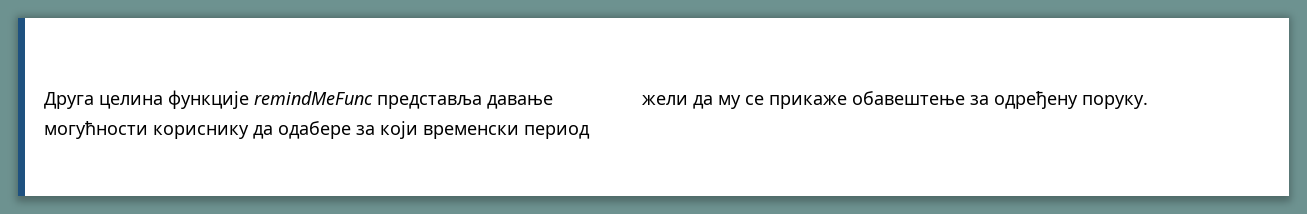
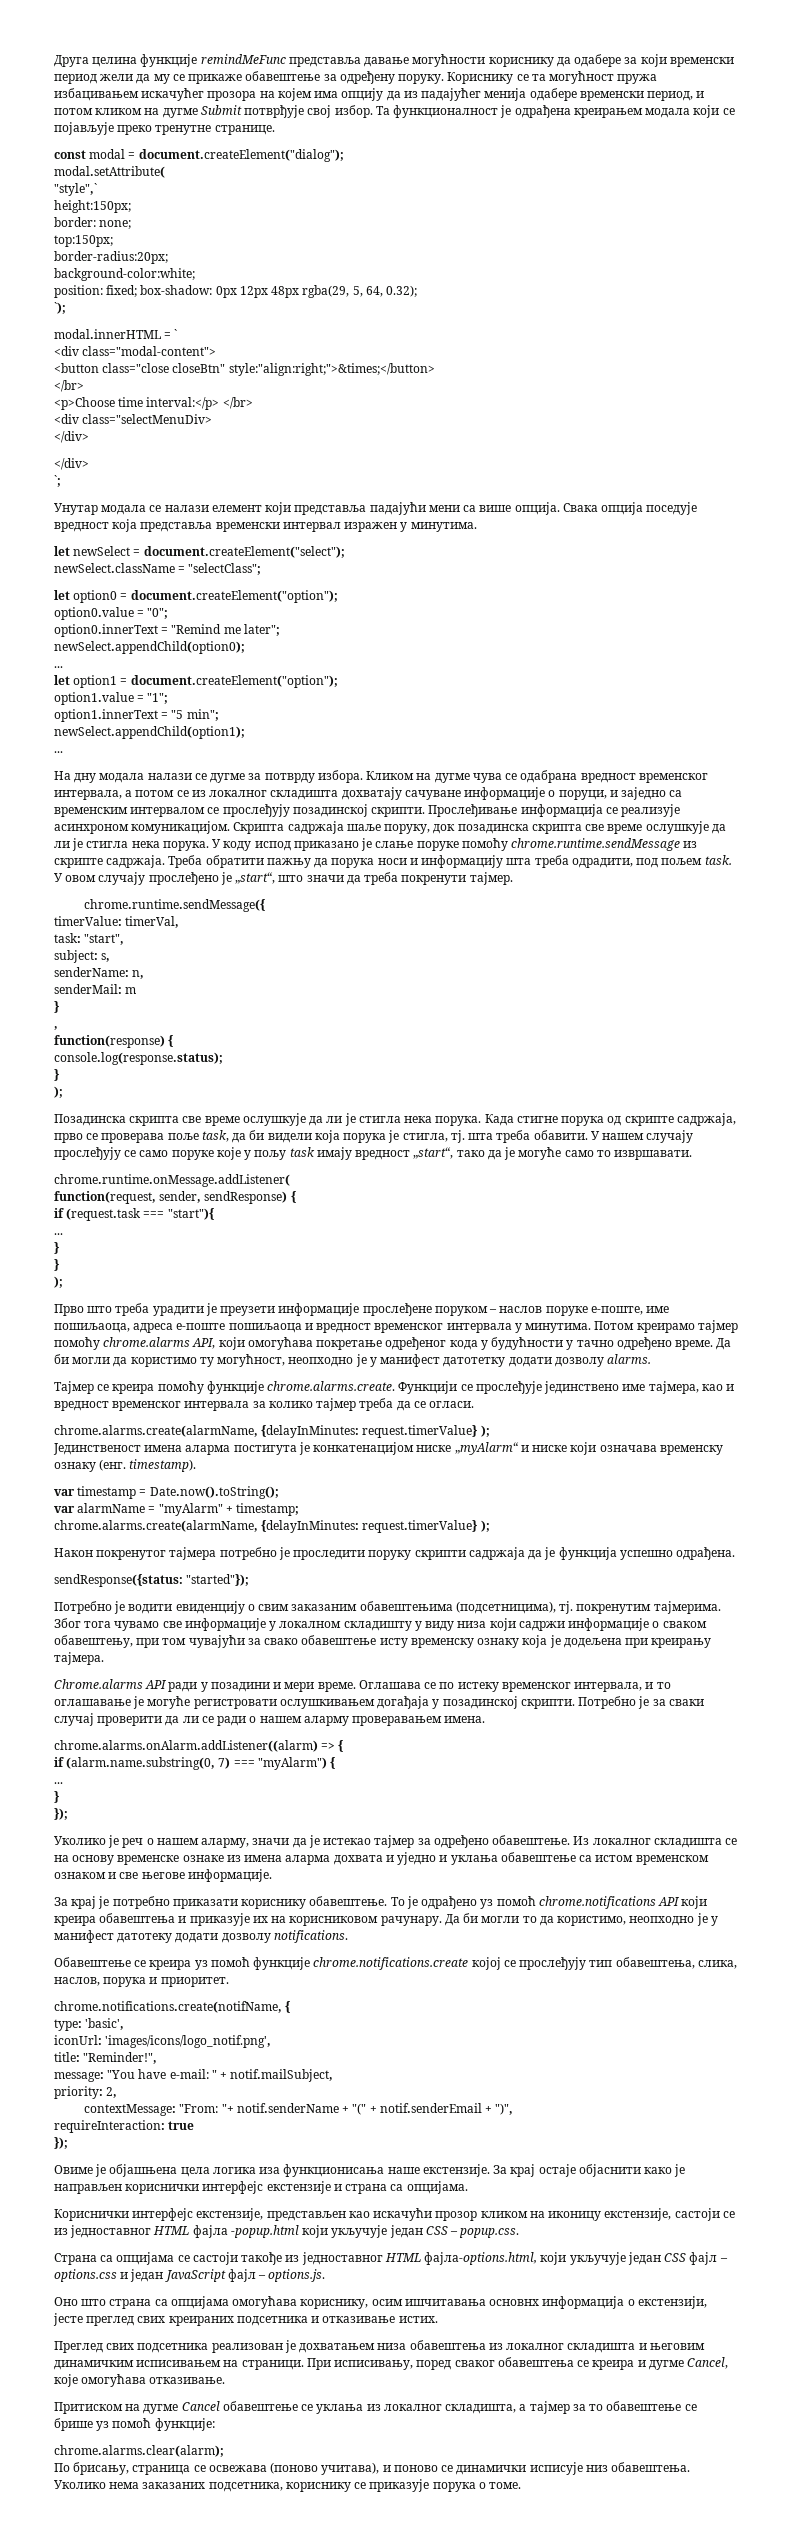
+ Кориснику се та могућност пружа избацивањем искачућег прозора на којем има опцију да из падајућег менија одабере временски период, и потом кликом на дугме Submit потврђује свој избор. Та функционалност је одрађена креирањем модала који се појављује преко тренутне странице.
+ const modal = document.createElement("dialog");
+ modal.setAttribute(
+ "style",`
+ height:150px;
+ border: none;
+ top:150px;
+ border-radius:20px;
+ background-color:white;
+ position: fixed; box-shadow: 0px 12px 48px rgba(29, 5, 64, 0.32);
+ `);
+ modal.innerHTML = `
+ <div class="modal-content">
+ <button class="close closeBtn" style:"align:right;">&times;</button>
+ </br>
+ <p>Choose time interval:</p> </br>
+ <div class="selectMenuDiv>
+ </div>
+ </div>
+ `;
+ Унутар модала се налази елемент који представља падајући мени са више опција. Свака опција поседује вредност која представља временски интервал изражен у минутима.
+ let newSelect = document.createElement("select");
+ newSelect.className = "selectClass";
+ let option0 = document.createElement("option");
+ option0.value = "0";
+ option0.innerText = "Remind me later";
+ newSelect.appendChild(option0);
+ ...
+ let option1 = document.createElement("option");
+ option1.value = "1";
+ option1.innerText = "5 min";
+ newSelect.appendChild(option1);
+ ...
+ На дну модала налази се дугме за потврду избора. Кликом на дугме чува се одабрана вредност временског интервала, а потом се из локалног складишта дохватају сачуване информације о поруци, и заједно са временским интервалом се прослеђују позадинској скрипти. Прослеђивање информација се реализује асинхроном комуникацијом. Скрипта садржаја шаље поруку, док позадинска скрипта све време ослушкује да ли је стигла нека порука. У коду испод приказано је слање поруке помоћу chrome.runtime.sendMessage из скрипте садржаја. Треба обратити пажњу да порука носи и информацију шта треба одрадити, под пољем task. У овом случају прослеђено је „start“, што значи да треба покренути тајмер.
+ chrome.runtime.sendMessage({
+ timerValue: timerVal,
+ task: "start",
+ subject: s,
+ senderName: n,
+ senderMail: m
+ }
+ ,
+ function(response) {
+ console.log(response.status);
+ }
+ );
+ Позадинска скрипта све време ослушкује да ли је стигла нека порука. Када стигне порука од скрипте садржаја, прво се проверава поље task, да би видели која порука је стигла, тј. шта треба обавити. У нашем случају прослеђују се само поруке које у пољу task имају вредност „start“, тако да је могуће само то извршавати.
+ chrome.runtime.onMessage.addListener(
+ function(request, sender, sendResponse) {
+ if (request.task === "start"){
+ ...
+ }
+ }
+ );
+ Прво што треба урадити је преузети информације прослеђене поруком – наслов поруке е-поште, име пошиљаоца, адреса е-поште пошиљаоца и вредност временског интервала у минутима. Потом креирамо тајмер помоћу chrome.alarms API, који омогућава покретање одређеног кода у будућности у тачно одређено време. Да би могли да користимо ту могућност, неопходно је у манифест датотетку додати дозволу alarms.
+ Тајмер се креира помоћу функције chrome.alarms.create. Функцији се прослеђује јединствено име тајмера, као и вредност временског интервала за колико тајмер треба да се огласи.
+ chrome.alarms.create(alarmName, {delayInMinutes: request.timerValue} );
+ Јединственост имена аларма постигута је конкатенацијом ниске „myAlarm“ и ниске који означава временску ознаку (енг. timestamp).
+ var timestamp = Date.now().toString();
+ var alarmName = "myAlarm" + timestamp;
+ chrome.alarms.create(alarmName, {delayInMinutes: request.timerValue} );
+ Након покренутог тајмера потребно је проследити поруку скрипти садржаја да је функција успешно одрађена.
+ sendResponse({status: "started"});
+ Потребно је водити евиденцију о свим заказаним обавештењима (подсетницима), тј. покренутим тајмерима. Због тога чувамо све информације у локалном складишту у виду низа који садржи информације о сваком обавештењу, при том чувајући за свако обавештење исту временску ознаку која је додељена при креирању тајмера.
+ Chrome.alarms API ради у позадини и мери време. Оглашава се по истеку временског интервала, и то оглашавање је могуће регистровати ослушкивањем догађаја у позадинској скрипти. Потребно је за сваки случај проверити да ли се ради о нашем аларму проверавањем имена.
+ chrome.alarms.onAlarm.addListener((alarm) => {
+ if (alarm.name.substring(0, 7) === "myAlarm") {
+ ...
+ }
+ });
+ Уколико је реч о нашем аларму, значи да је истекао тајмер за одређено обавештење. Из локалног складишта се на основу временске ознаке из имена аларма дохвата и уједно и уклања обавештење са истом временском ознаком и све његове информације.
+ За крај је потребно приказати кориснику обавештење. То је одрађено уз помоћ chrome.notifications API који креира обавештења и приказује их на корисниковом рачунару. Да би могли то да користимо, неопходно је у манифест датотеку додати дозволу notifications.
+ Обавештење се креира уз помоћ функције chrome.notifications.create којој се прослеђују тип обавештења, слика, наслов, порука и приоритет.
+ chrome.notifications.create(notifName, {
+ type: 'basic',
+ iconUrl: 'images/icons/logo_notif.png',
+ title: "Reminder!",
+ message: "You have e-mail: " + notif.mailSubject,
+ priority: 2,
+ contextMessage: "From: "+ notif.senderName + "(" + notif.senderEmail + ")",
+ requireInteraction: true
+ });
+ Овиме је објашњена цела логика иза функционисања наше екстензије. За крај остаје објаснити како је направљен кориснички интерфејс екстензије и страна са опцијама.
+ Кориснички интерфејс екстензије, представљен као искачући прозор кликом на иконицу екстензије, састоји се из једноставног HTML фајла -popup.html који укључује један CSS – popup.css.
+ Страна са опцијама се састоји такође из једноставног HTML фајла-options.html, који укључује један CSS фајл – options.css и један JavaScript фајл – options.js.
+ Оно што страна са опцијама омогућава кориснику, осим ишчитавања основнх информација о екстензији, јесте преглед свих креираних подсетника и отказивање истих.
+ Преглед свих подсетника реализован је дохватањем низа обавештења из локалног складишта и његовим динамичким исписивањем на страници. При исписивању, поред сваког обавештења се креира и дугме Cancel, које омогућава отказивање.
+ Притиском на дугме Cancel обавештење се уклања из локалног складишта, а тајмер за то обавештење се брише уз помоћ функције:
+ chrome.alarms.clear(alarm);
+ По брисању, страница се освежава (поново учитава), и поново се динамички исписује низ обавештења. Уколико нема заказаних подсетника, кориснику се приказује порука о томе.

